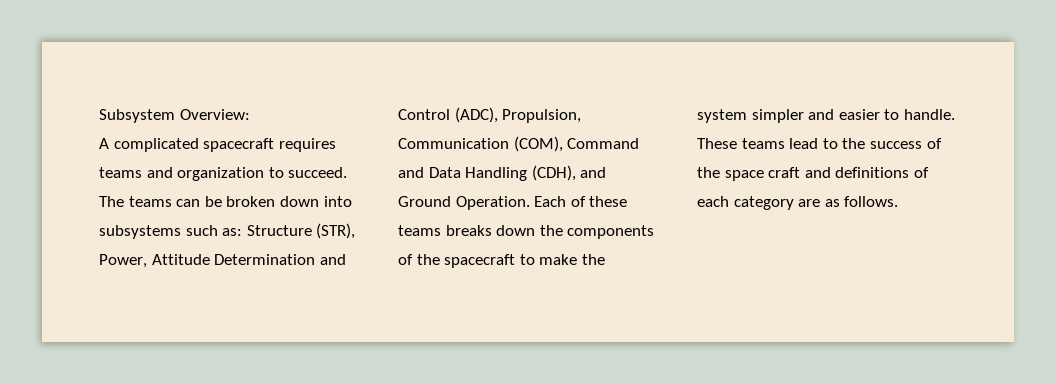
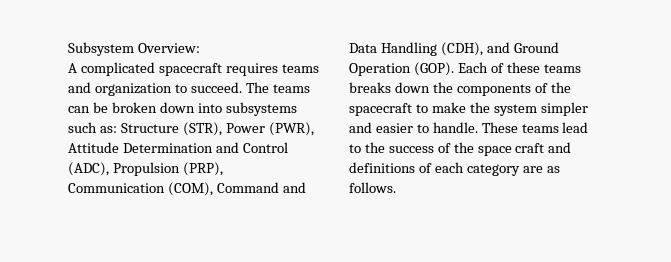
- The teams can be broken down into subsystems such as: Structure (STR), Power, Attitude Determination and Control (ADC), Propulsion, Communication (COM), Command and Data Handling (CDH), and Ground Operation.
+ The teams can be broken down into subsystems such as: Structure (STR), Power (PWR), Attitude Determination and Control (ADC), Propulsion (PRP), Communication (COM), Command and Data Handling (CDH), and Ground Operation (GOP).

